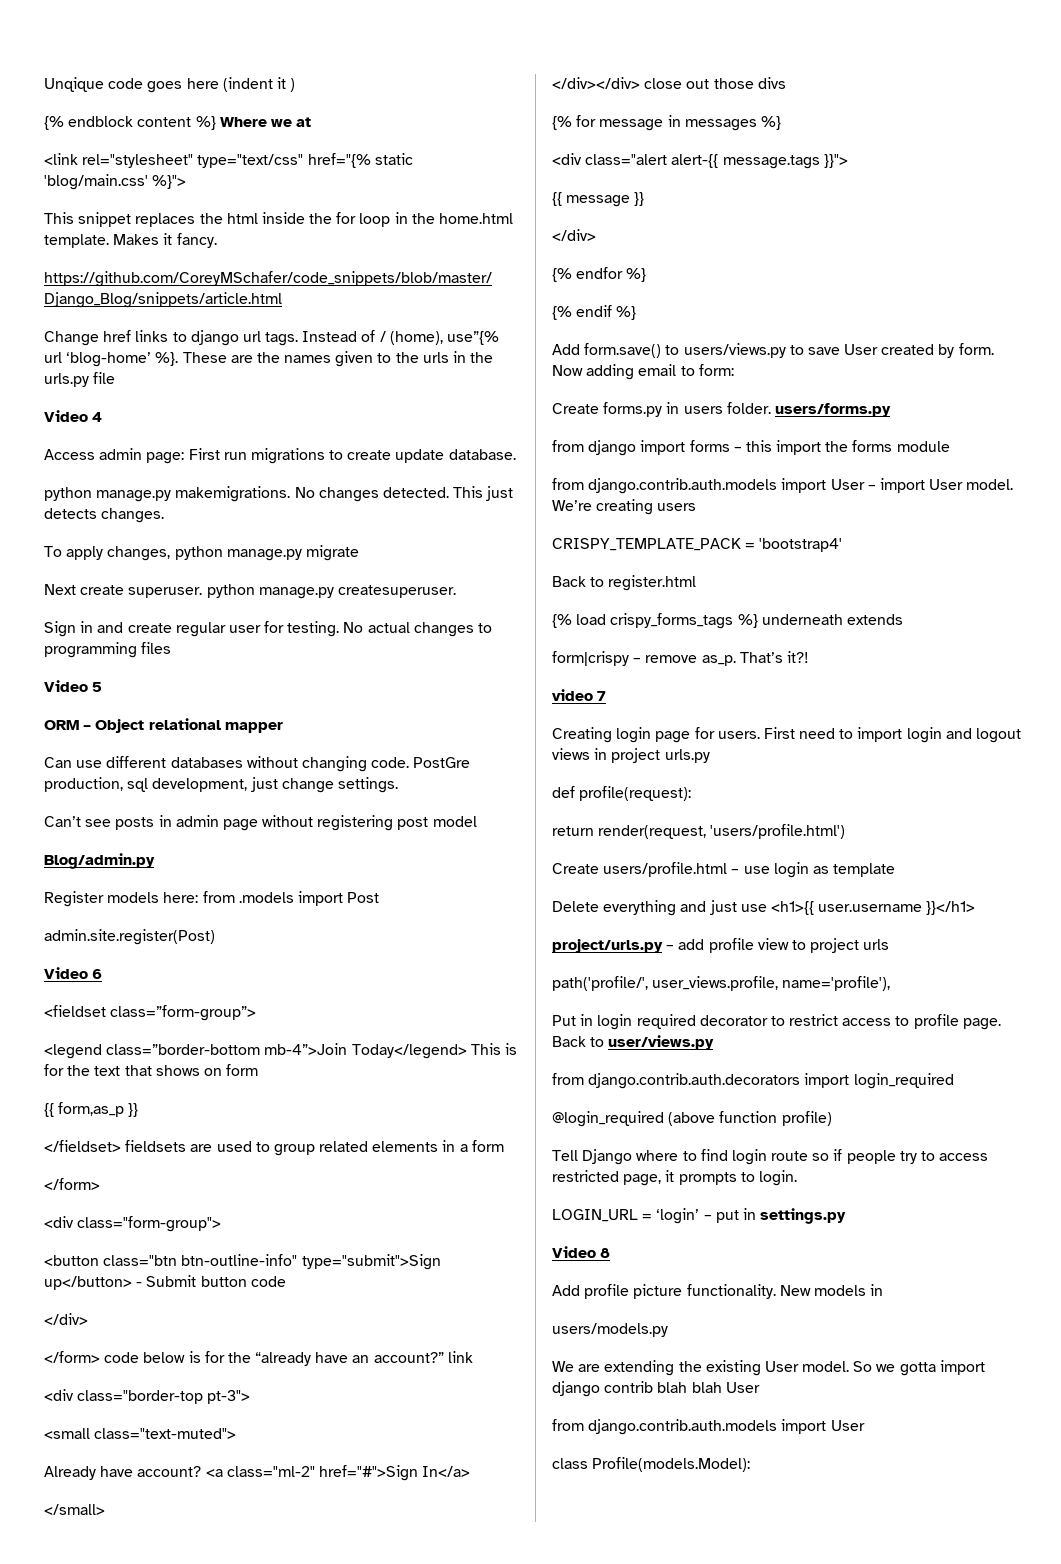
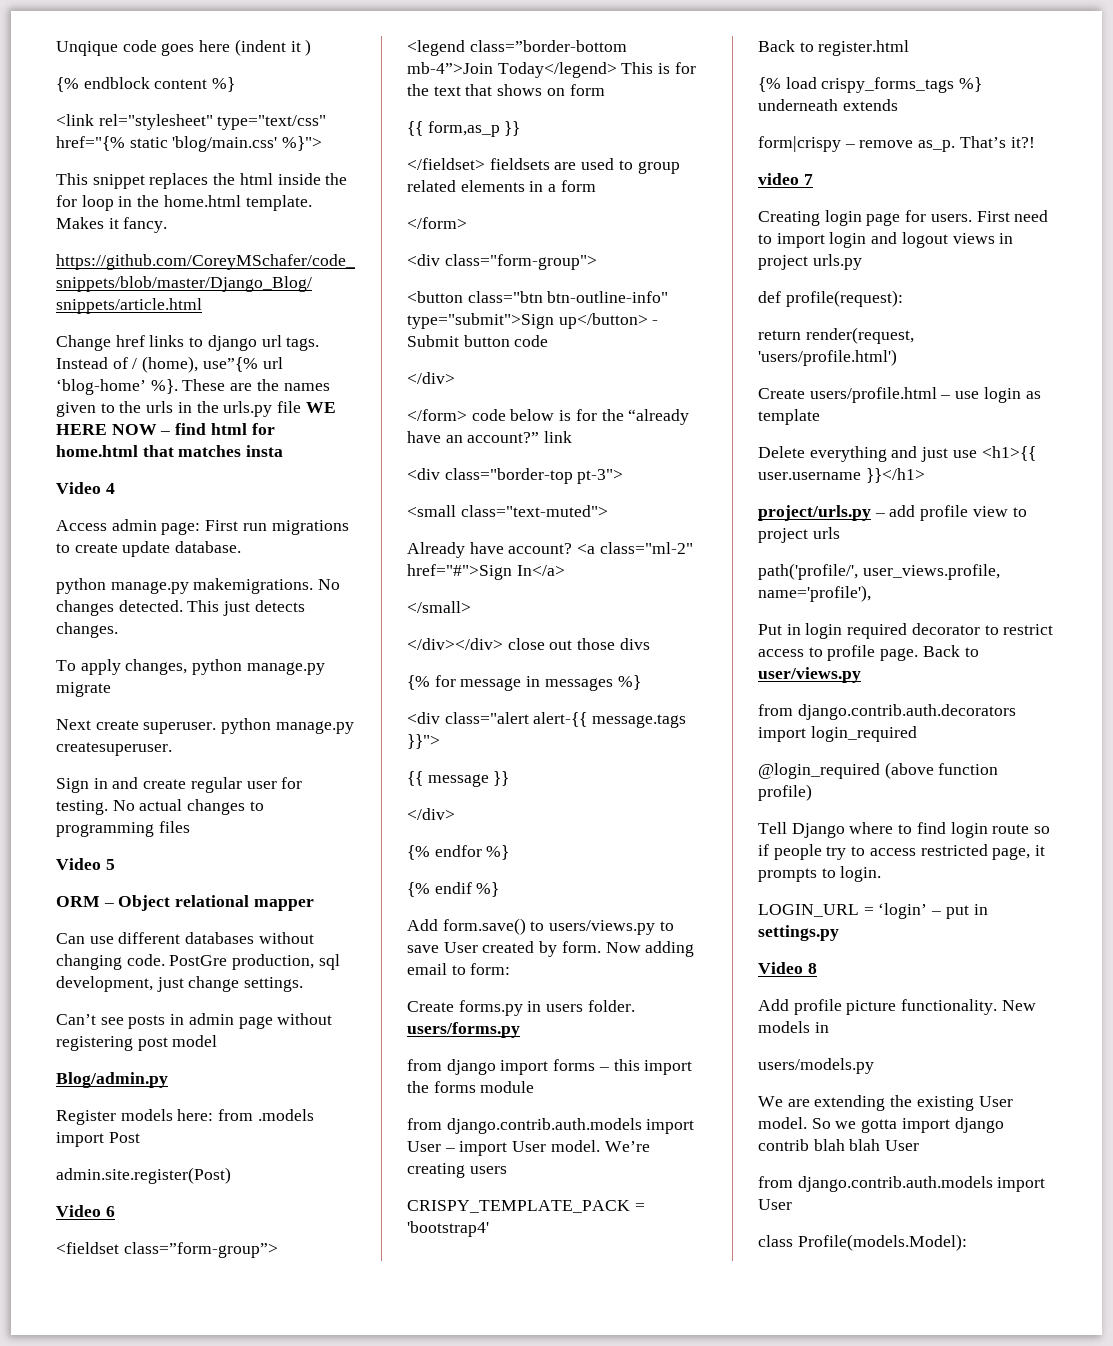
- {% endblock content %} Where we at
+ {% endblock content %}
- These are the names given to the urls in the urls.py file
+ These are the names given to the urls in the urls.py file WE HERE NOW – find html for home.html that matches insta

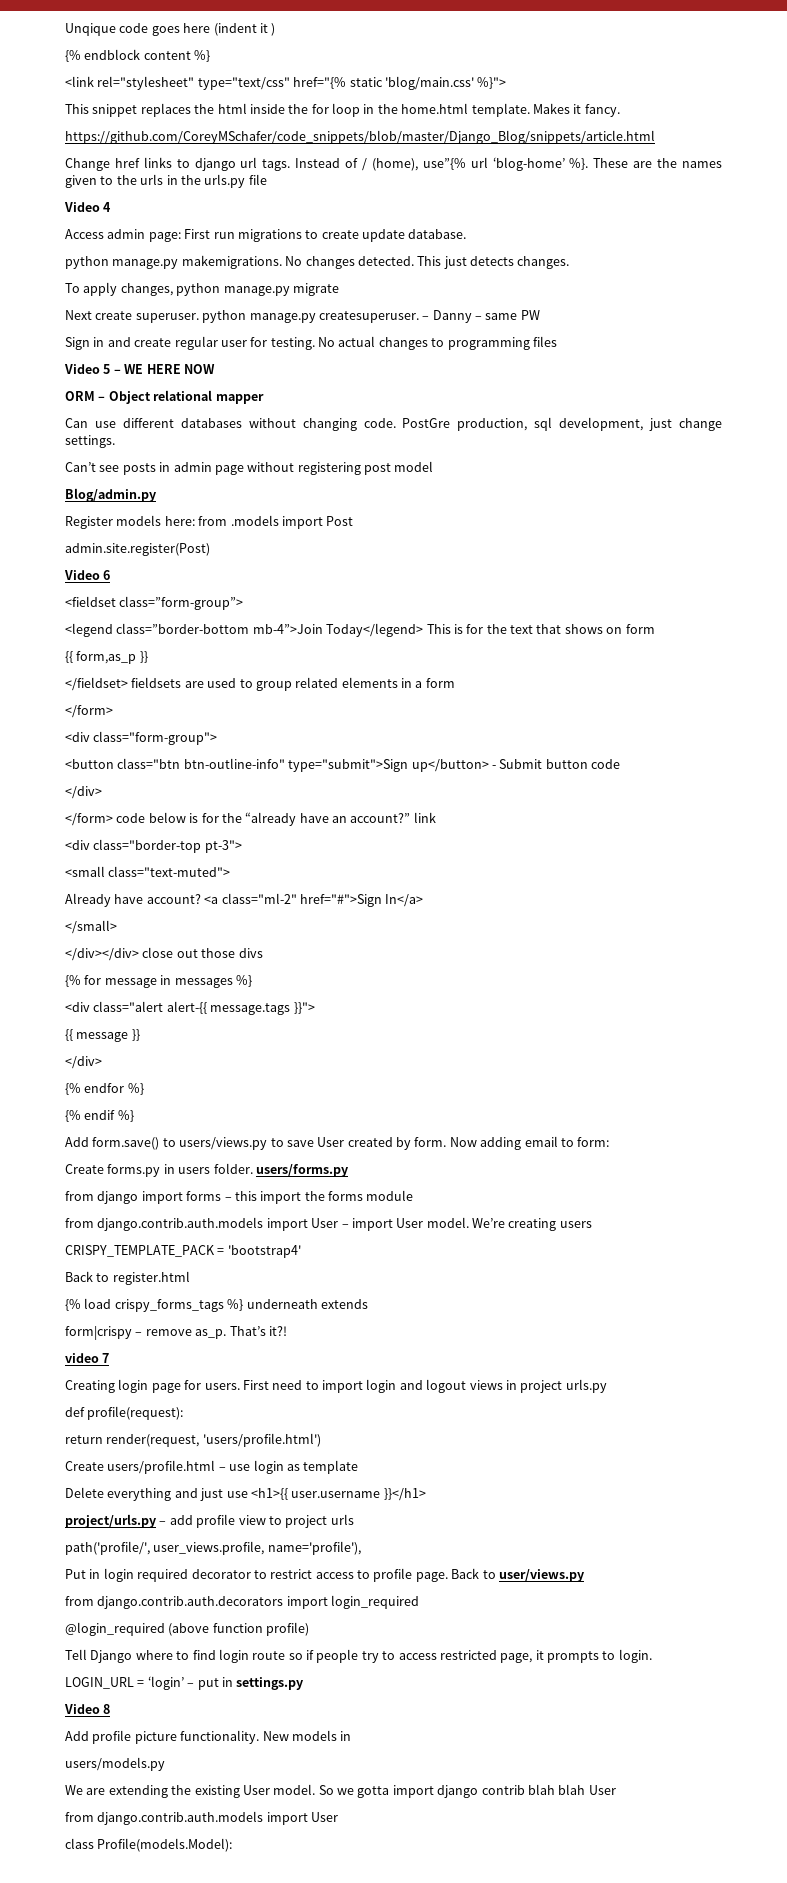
- These are the names given to the urls in the urls.py file WE HERE NOW – find html for home.html that matches insta
+ These are the names given to the urls in the urls.py file
+ – Danny – same PW
- Video 5
+ Video 5 – WE HERE NOW

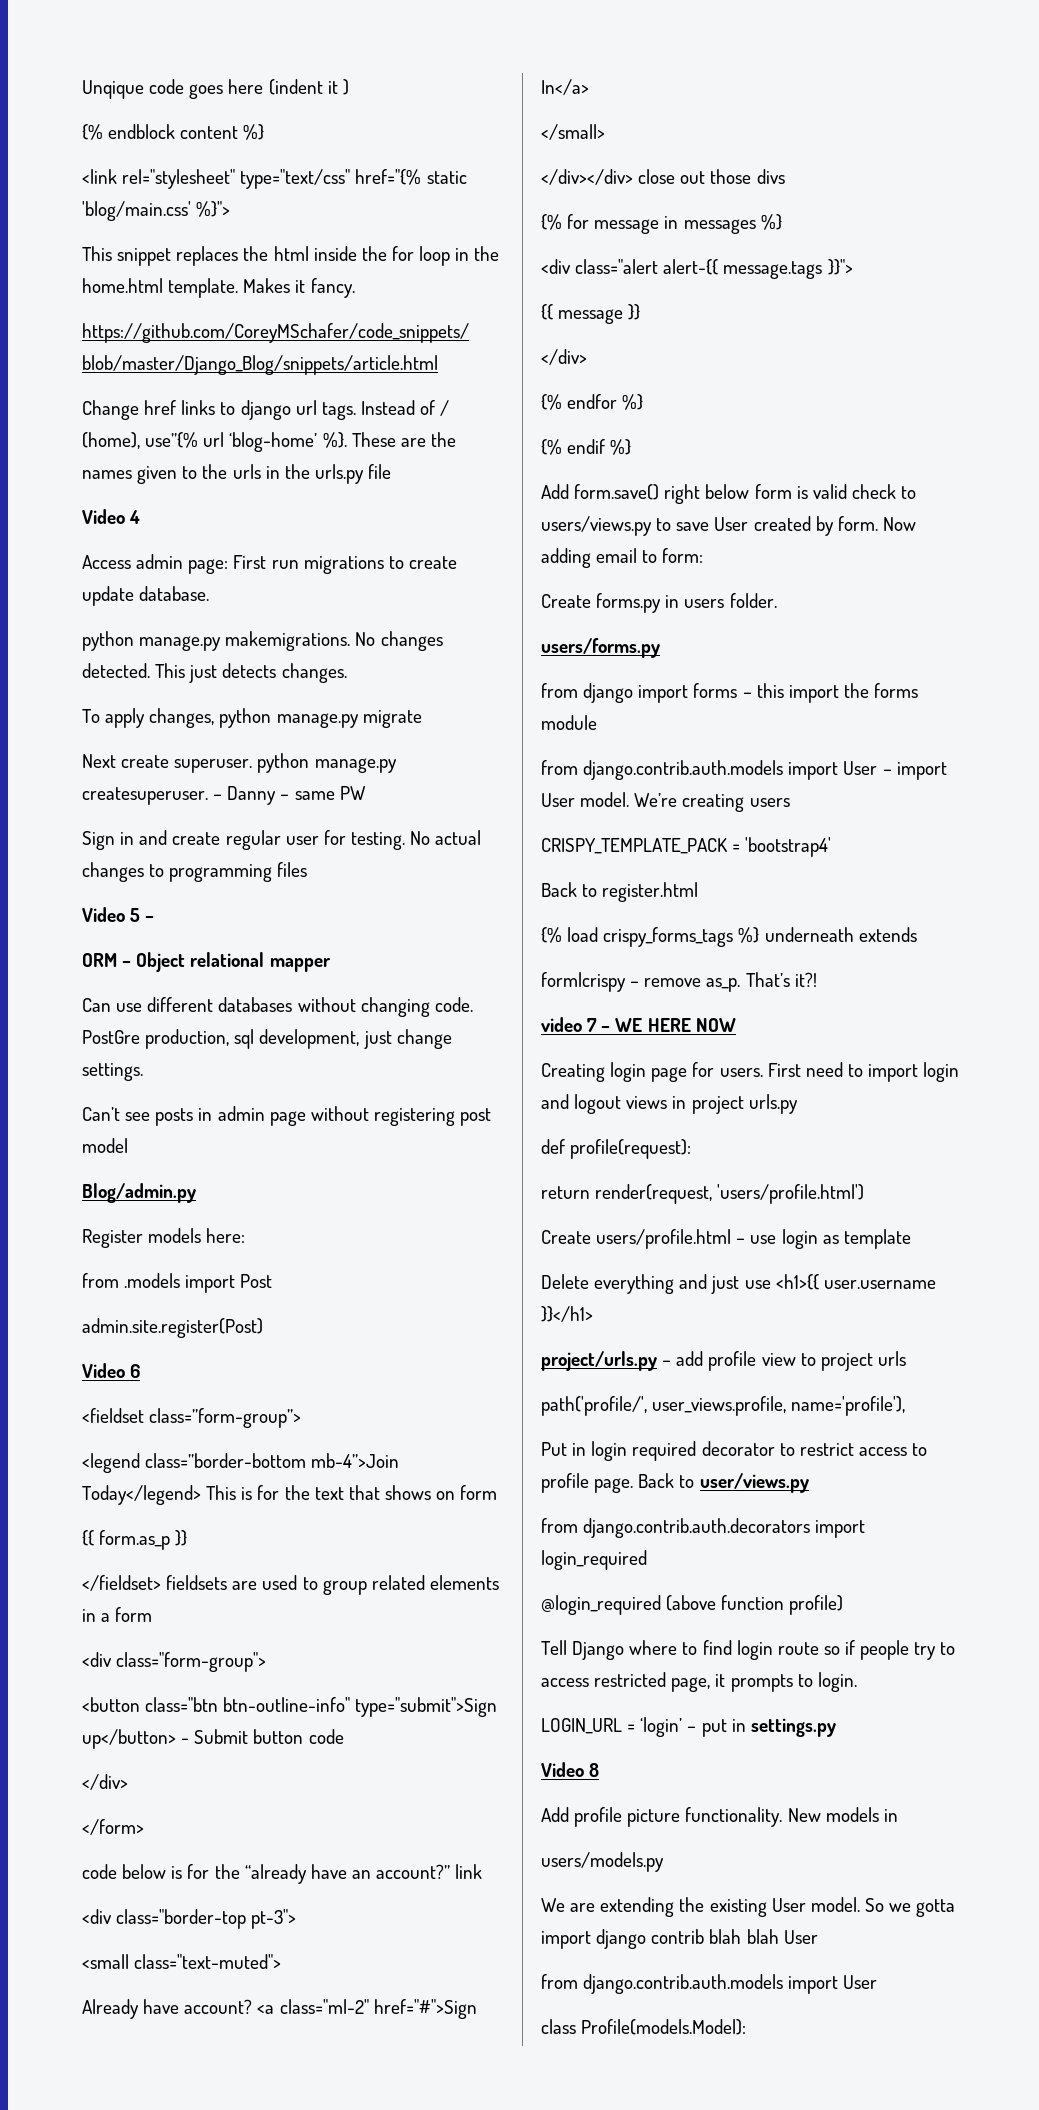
- Video 5 – WE HERE NOW
+ Video 5 –
- Register models here: from .models import Post
+ Register models here:
+ from .models import Post
- {{ form,as_p }}
+ {{ form.as_p }}
  </fieldset> fieldsets are used to group related elements in a form
- </form>
- </form> code below is for the “already have an account?” link
+ </form>
+ code below is for the “already have an account?” link
- Add form.save() to users/views.py to save User created by form.
+ Add form.save() right below form is valid check to users/views.py to save User created by form.
- Create forms.py in users folder. users/forms.py
+ Create forms.py in users folder.
+ users/forms.py
- video 7
+ video 7 – WE HERE NOW

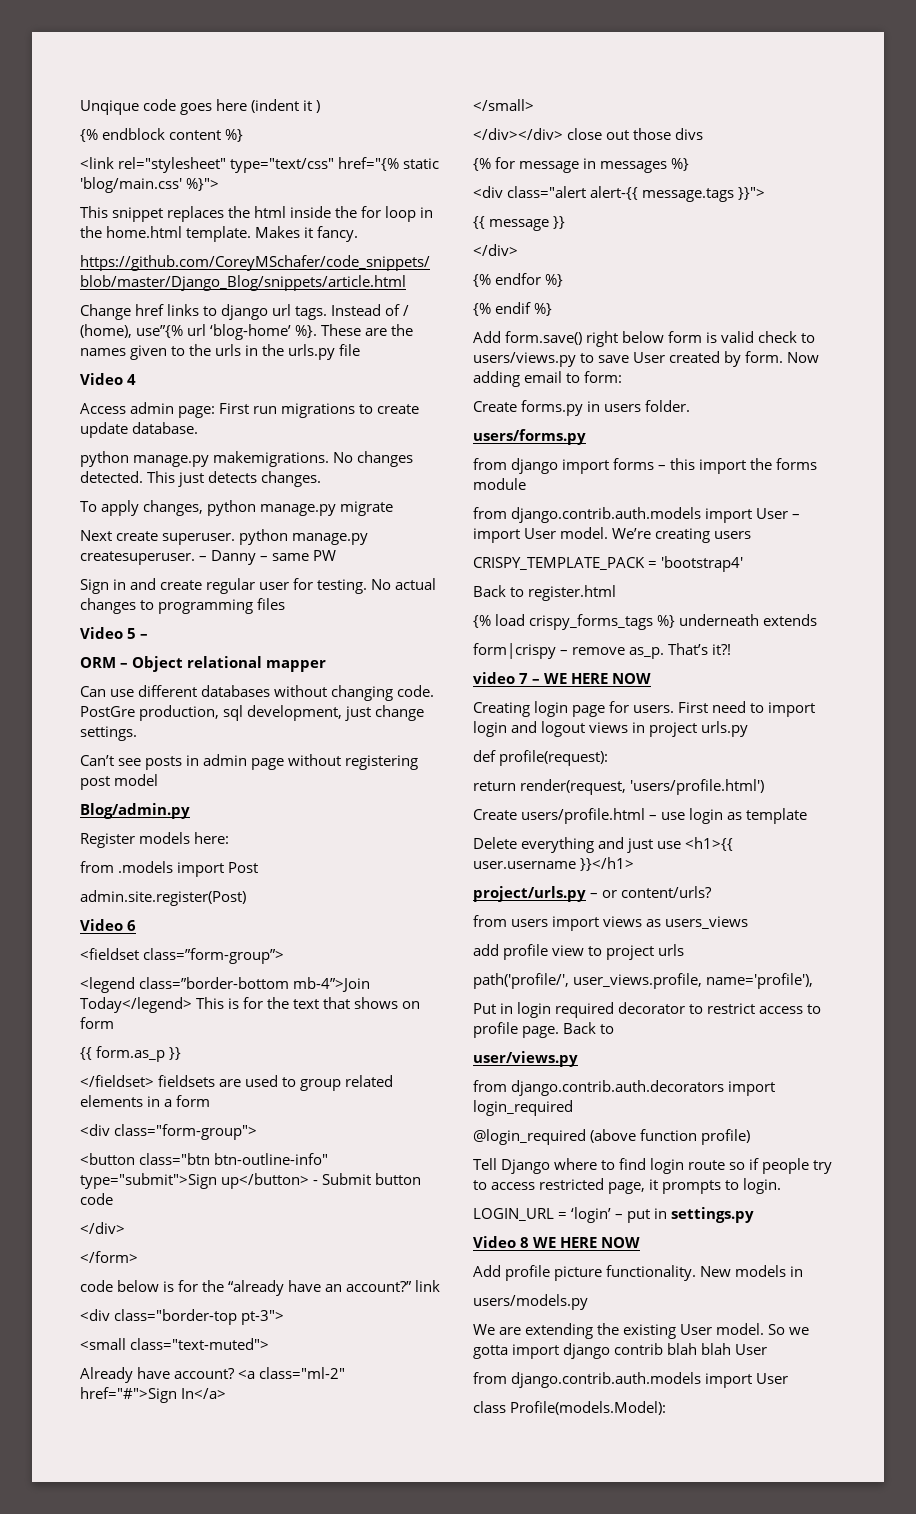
- project/urls.py – add profile view to project urls
+ project/urls.py – or content/urls?
+ from users import views as users_views
+ add profile view to project urls
- Put in login required decorator to restrict access to profile page. Back to user/views.py
+ Put in login required decorator to restrict access to profile page. Back to
+ user/views.py
- Video 8
+ Video 8 WE HERE NOW

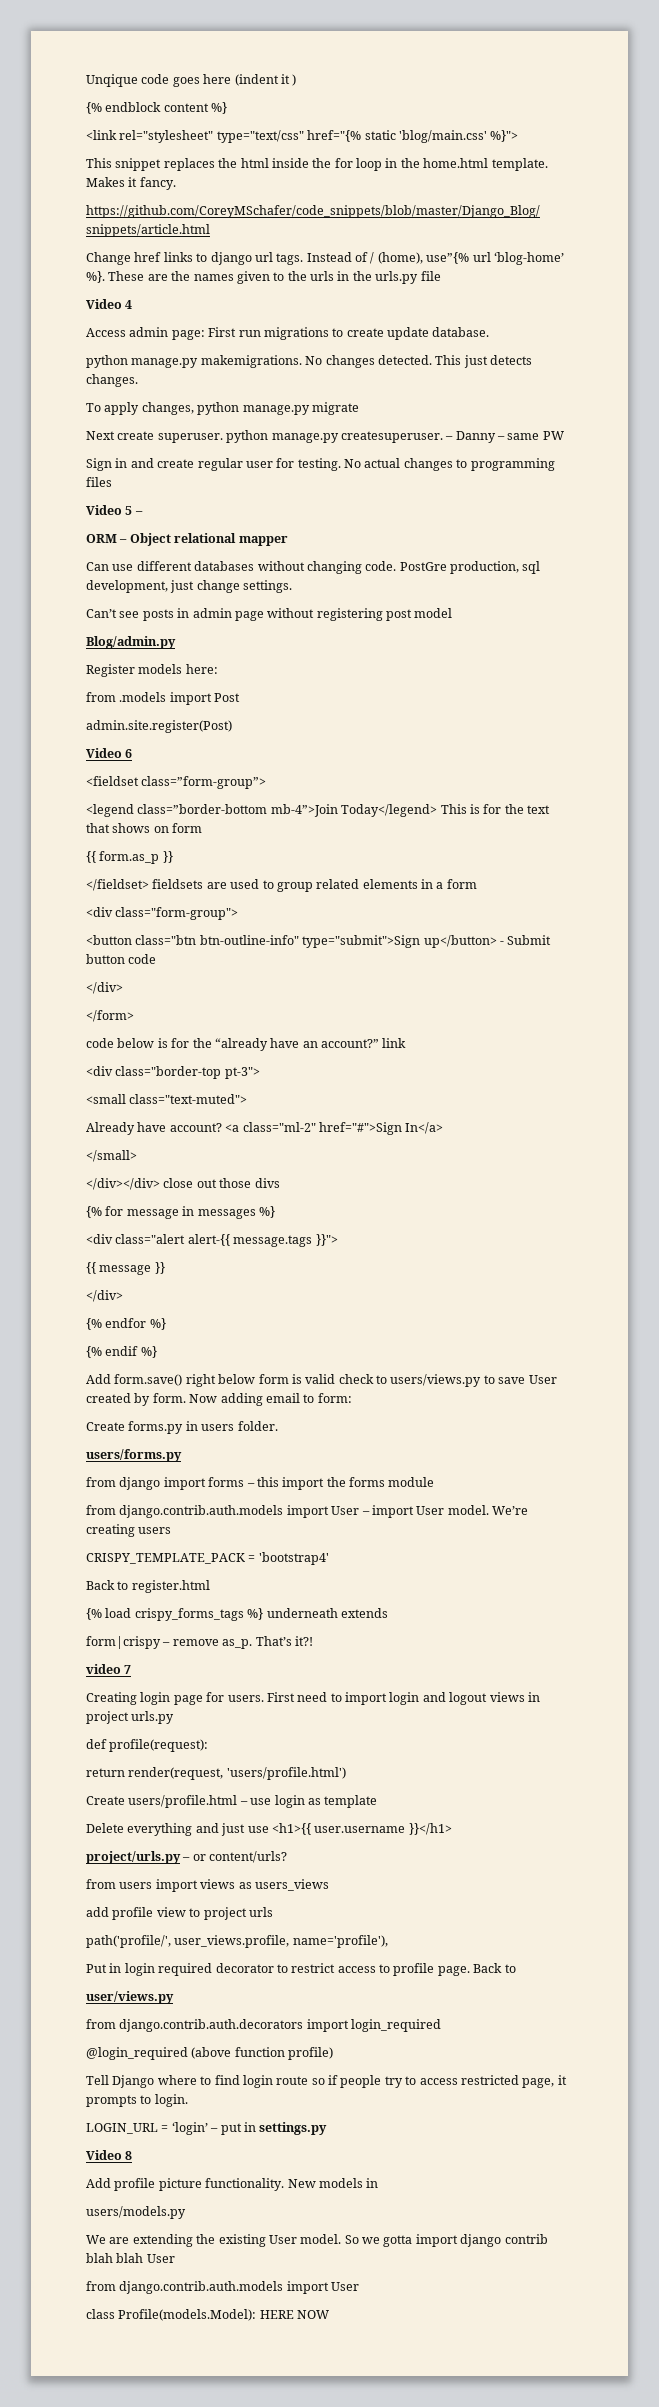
- video 7 – WE HERE NOW
+ video 7
- Video 8 WE HERE NOW
+ Video 8
- class Profile(models.Model):
+ class Profile(models.Model): HERE NOW

